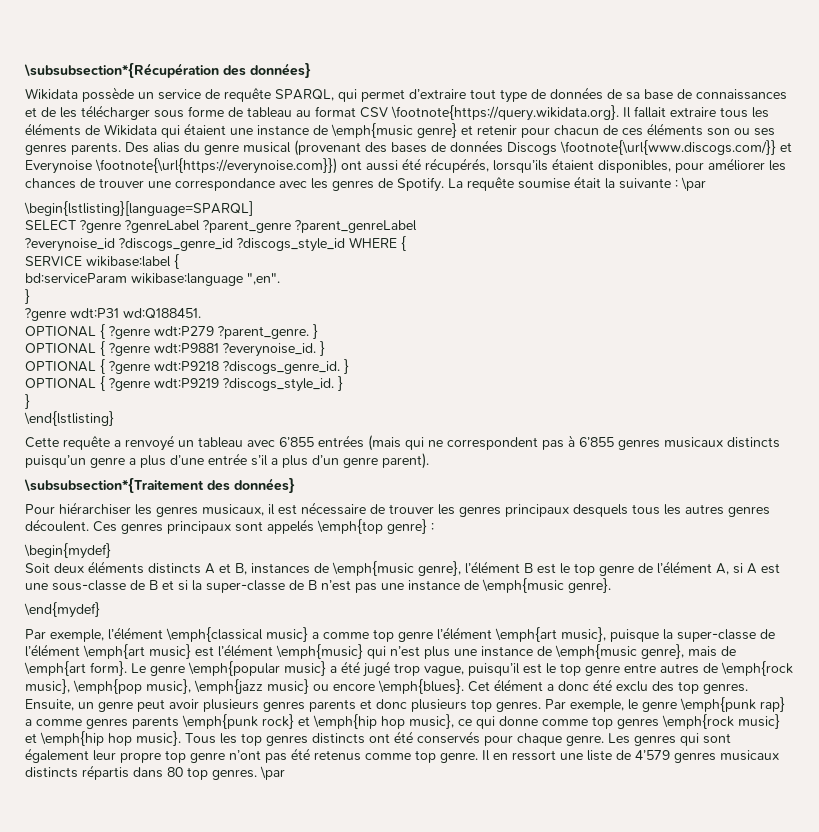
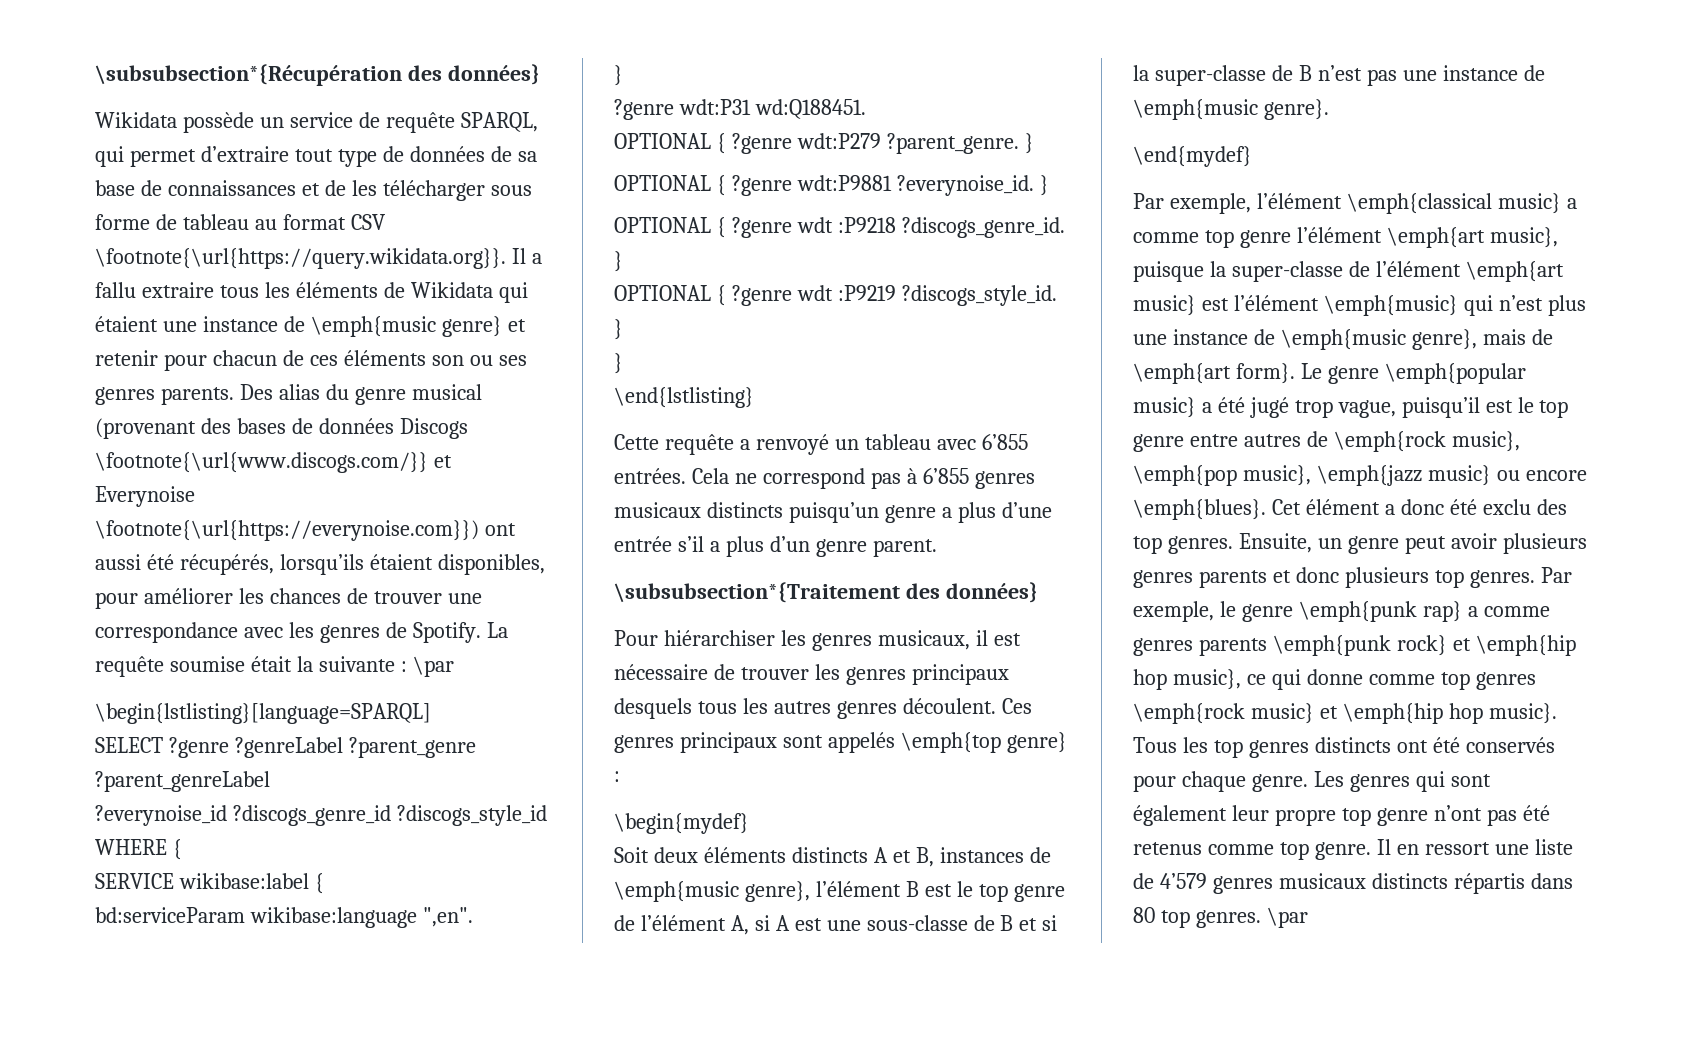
- Wikidata possède un service de requête SPARQL, qui permet d’extraire tout type de données de sa base de connaissances et de les télécharger sous forme de tableau au format CSV \footnote{https://query.wikidata.org}. Il fallait extraire tous les éléments de Wikidata qui étaient une instance de \emph{music genre} et retenir pour chacun de ces éléments son ou ses genres parents.
+ Wikidata possède un service de requête SPARQL, qui permet d’extraire tout type de données de sa base de connaissances et de les télécharger sous forme de tableau au format CSV \footnote{\url{https://query.wikidata.org}}. Il a fallu extraire tous les éléments de Wikidata qui étaient une instance de \emph{music genre} et retenir pour chacun de ces éléments son ou ses genres parents.
- OPTIONAL { ?genre wdt:P9218 ?discogs_genre_id.
+ OPTIONAL { ?genre wdt :P9218 ?discogs_genre_id.
- OPTIONAL { ?genre wdt:P9219 ?discogs_style_id.
+ OPTIONAL { ?genre wdt :P9219 ?discogs_style_id.
- Cette requête a renvoyé un tableau avec 6’855 entrées (mais qui ne correspondent pas à 6’855 genres musicaux distincts puisqu’un genre a plus d’une entrée s’il a plus d’un genre parent).
+ Cette requête a renvoyé un tableau avec 6’855 entrées. Cela ne correspond pas à 6’855 genres musicaux distincts puisqu’un genre a plus d’une entrée s’il a plus d’un genre parent.

